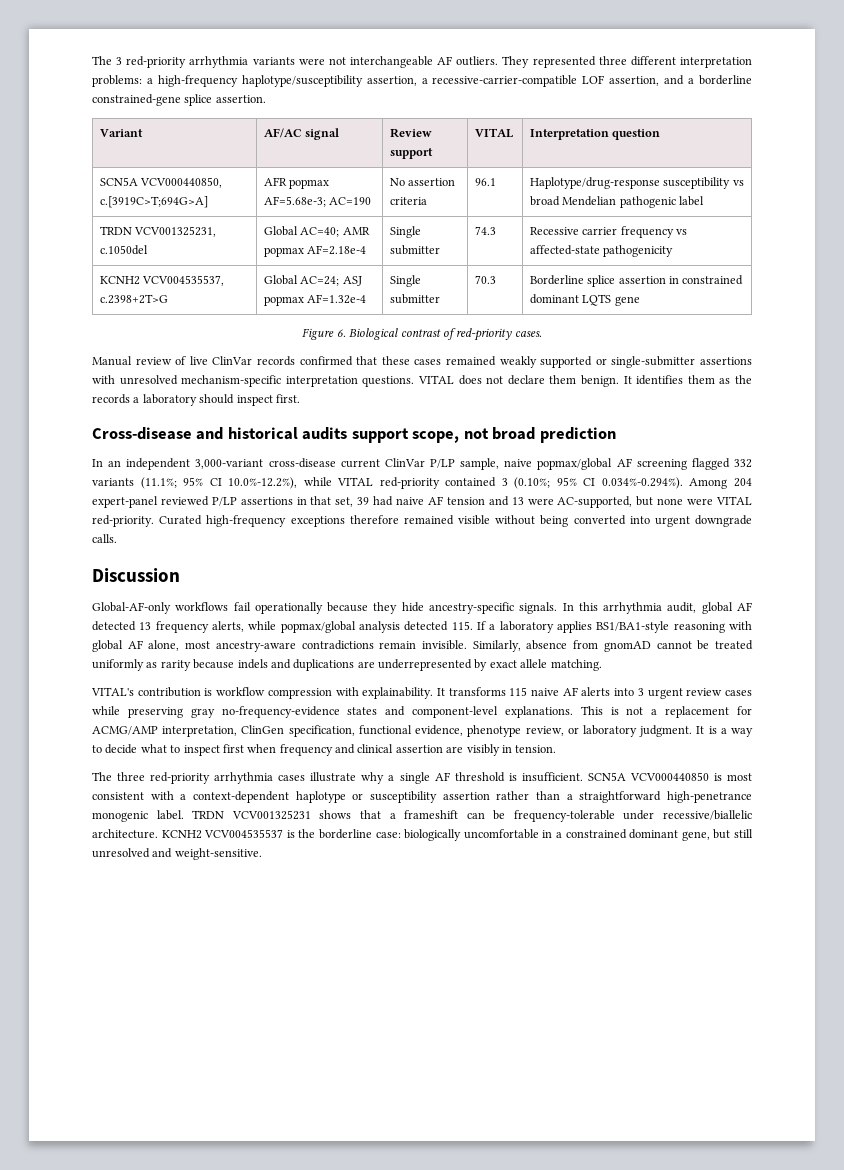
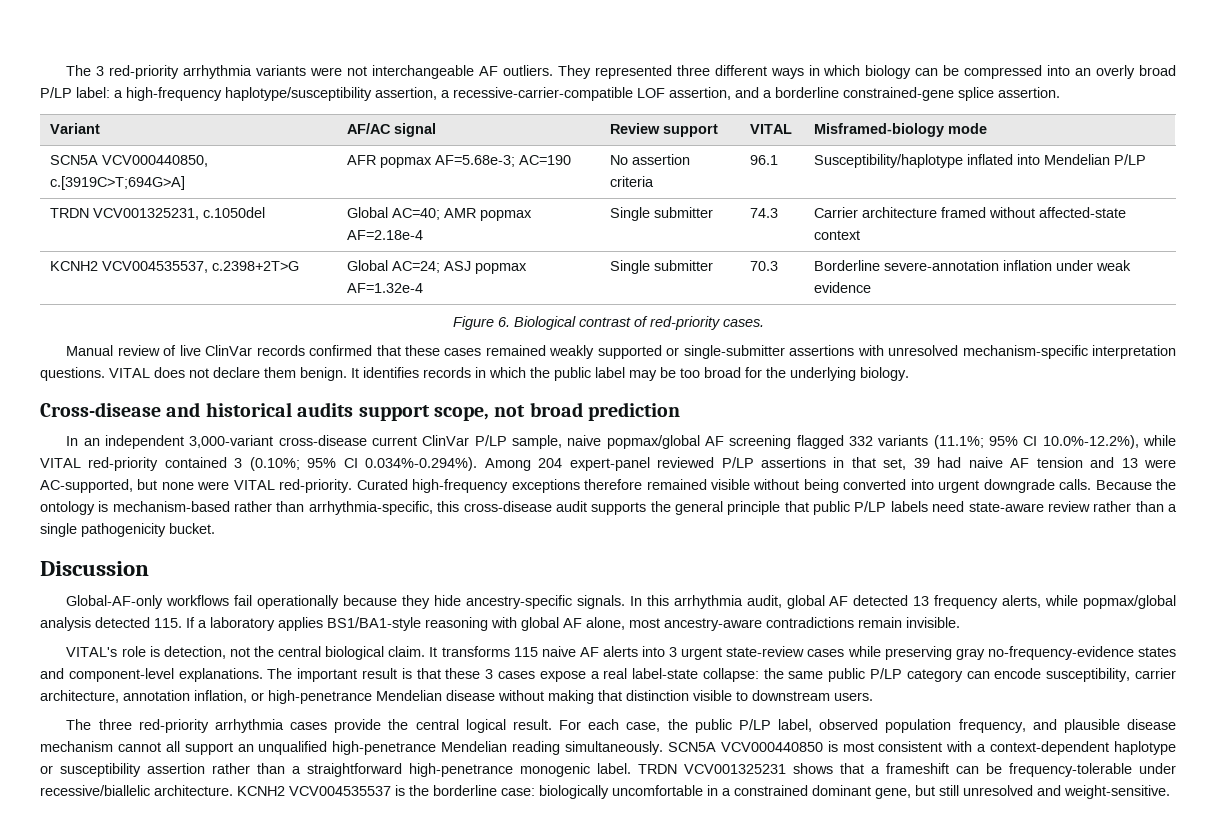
- They represented three different interpretation problems: a high-frequency haplotype/susceptibility assertion, a recessive-carrier-compatible LOF assertion, and a borderline constrained-gene splice assertion.
+ They represented three different ways in which biology can be compressed into an overly broad P/LP label: a high-frequency haplotype/susceptibility assertion, a recessive-carrier-compatible LOF assertion, and a borderline constrained-gene splice assertion.
- Variant | AF/AC signal | Review support | VITAL | Interpretation question
+ Variant | AF/AC signal | Review support | VITAL | Misframed-biology mode
- SCN5A VCV000440850, c.[3919C>T;694G>A] | AFR popmax AF=5.68e-3; AC=190 | No assertion criteria | 96.1 | Haplotype/drug-response susceptibility vs broad Mendelian pathogenic label
+ SCN5A VCV000440850, c.[3919C>T;694G>A] | AFR popmax AF=5.68e-3; AC=190 | No assertion criteria | 96.1 | Susceptibility/haplotype inflated into Mendelian P/LP
- TRDN VCV001325231, c.1050del | Global AC=40; AMR popmax AF=2.18e-4 | Single submitter | 74.3 | Recessive carrier frequency vs affected-state pathogenicity
+ TRDN VCV001325231, c.1050del | Global AC=40; AMR popmax AF=2.18e-4 | Single submitter | 74.3 | Carrier architecture framed without affected-state context
- KCNH2 VCV004535537, c.2398+2T>G | Global AC=24; ASJ popmax AF=1.32e-4 | Single submitter | 70.3 | Borderline splice assertion in constrained dominant LQTS gene
+ KCNH2 VCV004535537, c.2398+2T>G | Global AC=24; ASJ popmax AF=1.32e-4 | Single submitter | 70.3 | Borderline severe-annotation inflation under weak evidence
- It identifies them as the records a laboratory should inspect first.
+ It identifies records in which the public label may be too broad for the underlying biology.
+ Because the ontology is mechanism-based rather than arrhythmia-specific, this cross-disease audit supports the general principle that public P/LP labels need state-aware review rather than a single pathogenicity bucket.
- In this arrhythmia audit, global AF detected 13 frequency alerts, while popmax/global analysis detected 115. If a laboratory applies BS1/BA1-style reasoning with global AF alone, most ancestry-aware contradictions remain invisible. Similarly, absence from gnomAD cannot be treated uniformly as rarity because indels and duplications are underrepresented by exact allele matching.
- VITAL's contribution is workflow compression with explainability.
+ In this arrhythmia audit, global AF detected 13 frequency alerts, while popmax/global analysis detected 115. If a laboratory applies BS1/BA1-style reasoning with global AF alone, most ancestry-aware contradictions remain invisible.
+ VITAL's role is detection, not the central biological claim.
- It transforms 115 naive AF alerts into 3 urgent review cases while preserving gray no-frequency-evidence states and component-level explanations.
+ It transforms 115 naive AF alerts into 3 urgent state-review cases while preserving gray no-frequency-evidence states and component-level explanations.
- This is not a replacement for ACMG/AMP interpretation, ClinGen specification, functional evidence, phenotype review, or laboratory judgment. It is a way to decide what to inspect first when frequency and clinical assertion are visibly in tension.
+ The important result is that these 3 cases expose a real label-state collapse: the same public P/LP category can encode susceptibility, carrier architecture, annotation inflation, or high-penetrance Mendelian disease without making that distinction visible to downstream users.
- The three red-priority arrhythmia cases illustrate why a single AF threshold is insufficient.
+ The three red-priority arrhythmia cases provide the central logical result. For each case, the public P/LP label, observed population frequency, and plausible disease mechanism cannot all support an unqualified high-penetrance Mendelian reading simultaneously.

